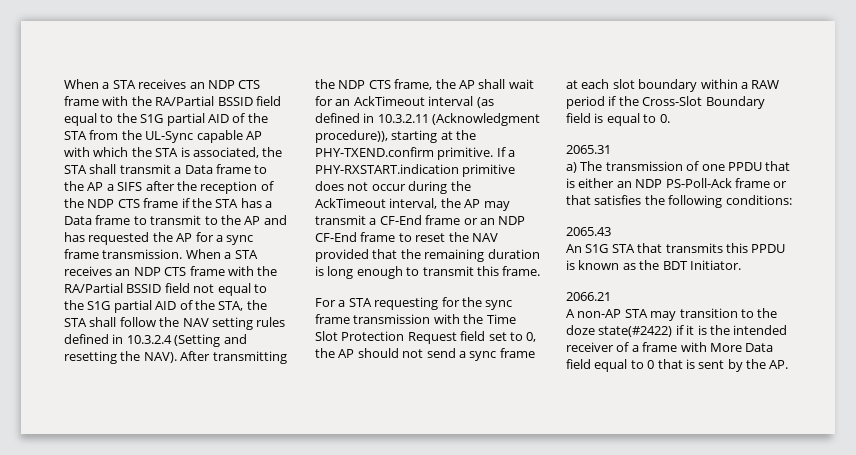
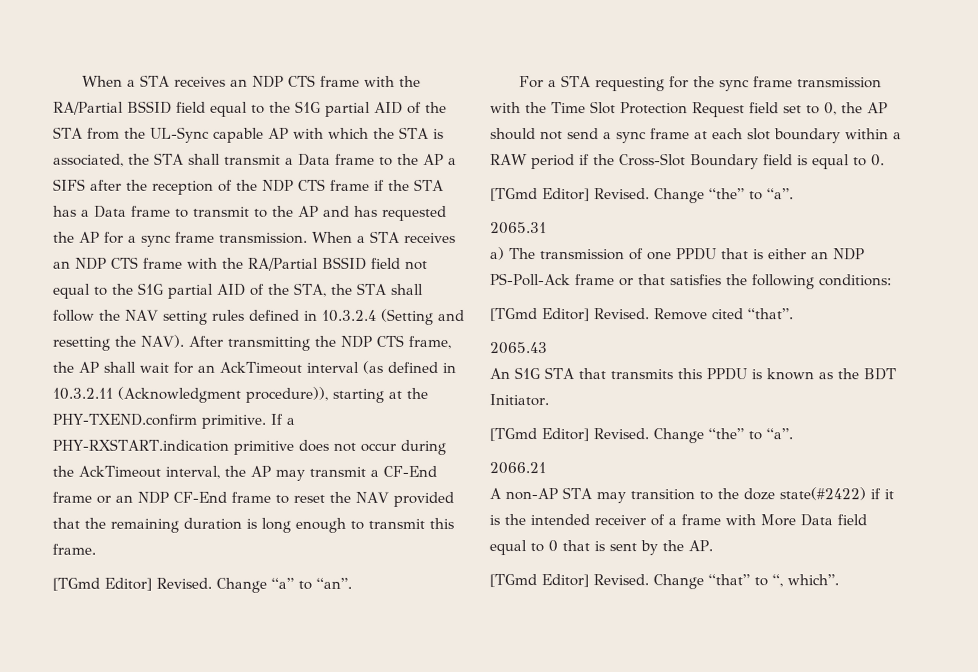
+ [TGmd Editor] Revised. Change “a” to “an”.
  For a STA requesting for the sync frame transmission with the Time Slot Protection Request field set to 0, the AP should not send a sync frame at each slot boundary within a RAW period if the Cross-Slot Boundary field is equal to 0.
+ [TGmd Editor] Revised. Change “the” to “a”.
+ [TGmd Editor] Revised. Remove cited “that”.
  An S1G STA that transmits this PPDU is known as the BDT Initiator.
+ [TGmd Editor] Revised. Change “the” to “a”.
+ [TGmd Editor] Revised. Change “that” to “, which”.

